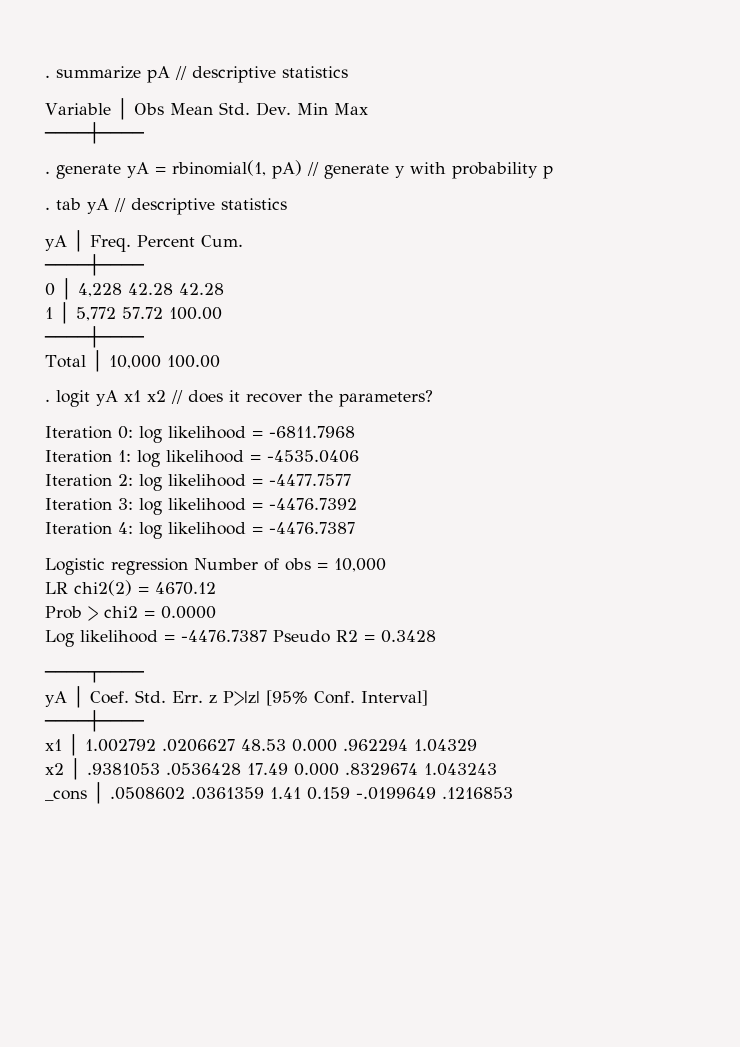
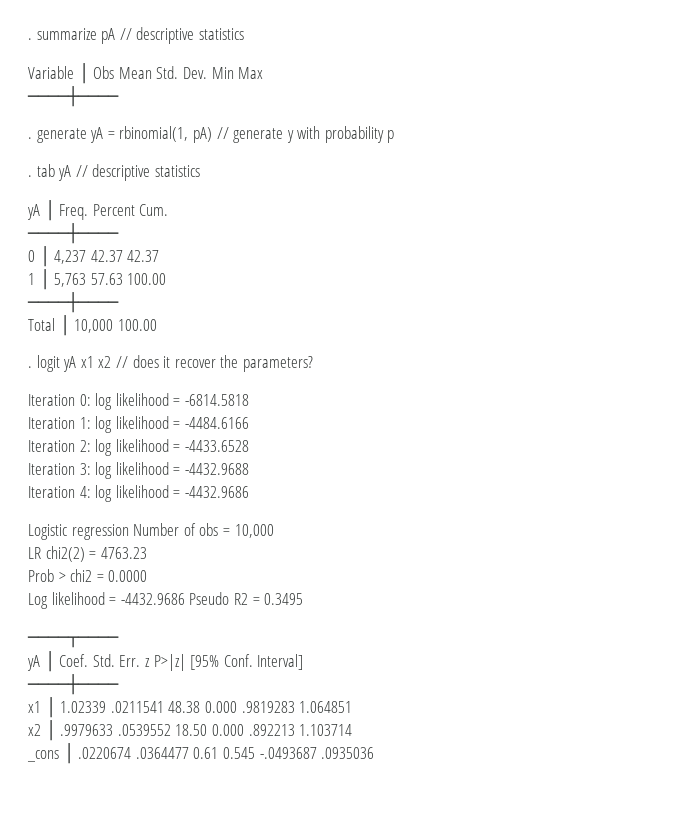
- 0 │ 4,228 42.28 42.28
+ 0 │ 4,237 42.37 42.37
- 1 │ 5,772 57.72 100.00
+ 1 │ 5,763 57.63 100.00
- Iteration 0: log likelihood = -6811.7968
+ Iteration 0: log likelihood = -6814.5818
- Iteration 1: log likelihood = -4535.0406
+ Iteration 1: log likelihood = -4484.6166
- Iteration 2: log likelihood = -4477.7577
+ Iteration 2: log likelihood = -4433.6528
- Iteration 3: log likelihood = -4476.7392
+ Iteration 3: log likelihood = -4432.9688
- Iteration 4: log likelihood = -4476.7387
+ Iteration 4: log likelihood = -4432.9686
- LR chi2(2) = 4670.12
+ LR chi2(2) = 4763.23
- Log likelihood = -4476.7387 Pseudo R2 = 0.3428
+ Log likelihood = -4432.9686 Pseudo R2 = 0.3495
- x1 │ 1.002792 .0206627 48.53 0.000 .962294 1.04329
- x2 │ .9381053 .0536428 17.49 0.000 .8329674 1.043243
- _cons │ .0508602 .0361359 1.41 0.159 -.0199649 .1216853
+ x1 │ 1.02339 .0211541 48.38 0.000 .9819283 1.064851
+ x2 │ .9979633 .0539552 18.50 0.000 .892213 1.103714
+ _cons │ .0220674 .0364477 0.61 0.545 -.0493687 .0935036

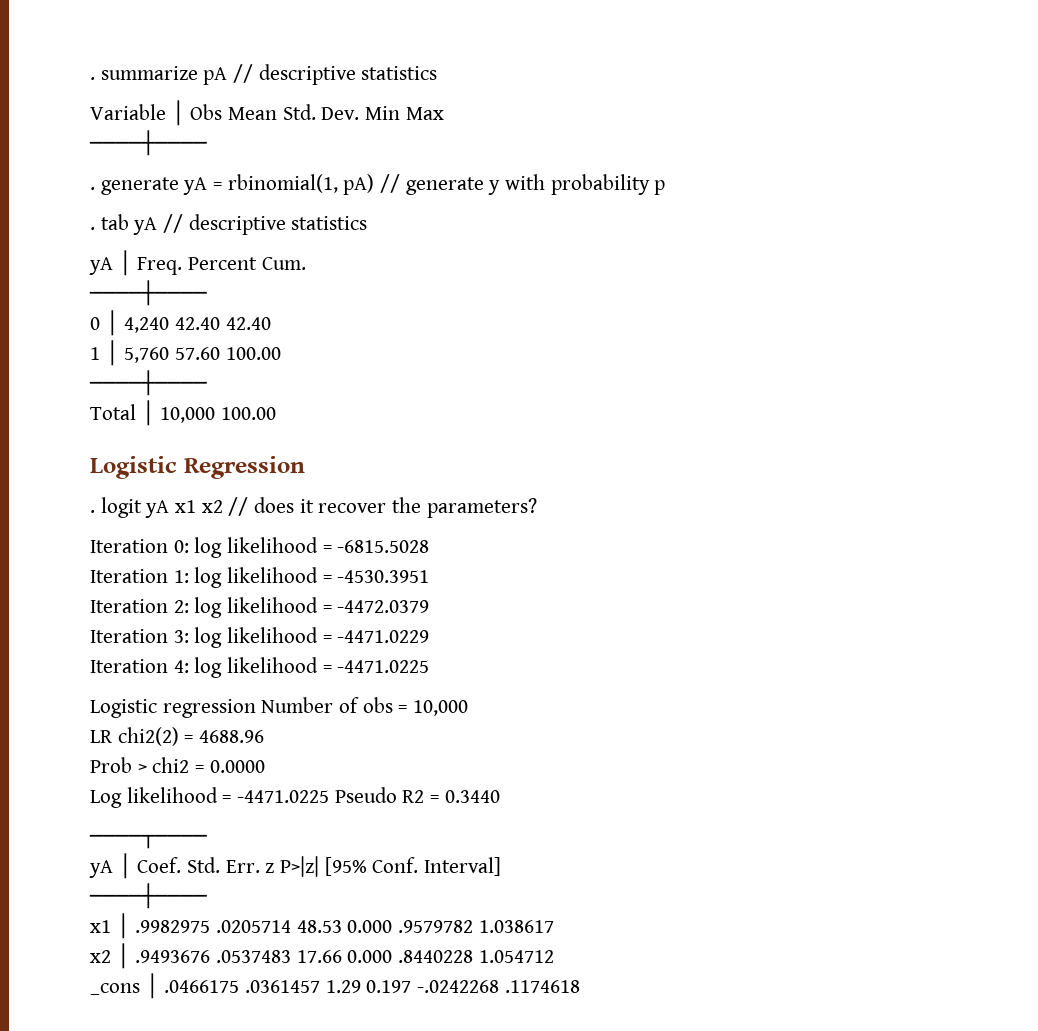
- 0 │ 4,237 42.37 42.37
+ 0 │ 4,240 42.40 42.40
- 1 │ 5,763 57.63 100.00
+ 1 │ 5,760 57.60 100.00
+ Logistic Regression
- Iteration 0: log likelihood = -6814.5818
+ Iteration 0: log likelihood = -6815.5028
- Iteration 1: log likelihood = -4484.6166
+ Iteration 1: log likelihood = -4530.3951
- Iteration 2: log likelihood = -4433.6528
+ Iteration 2: log likelihood = -4472.0379
- Iteration 3: log likelihood = -4432.9688
+ Iteration 3: log likelihood = -4471.0229
- Iteration 4: log likelihood = -4432.9686
+ Iteration 4: log likelihood = -4471.0225
- LR chi2(2) = 4763.23
+ LR chi2(2) = 4688.96
- Log likelihood = -4432.9686 Pseudo R2 = 0.3495
+ Log likelihood = -4471.0225 Pseudo R2 = 0.3440
- x1 │ 1.02339 .0211541 48.38 0.000 .9819283 1.064851
- x2 │ .9979633 .0539552 18.50 0.000 .892213 1.103714
- _cons │ .0220674 .0364477 0.61 0.545 -.0493687 .0935036
+ x1 │ .9982975 .0205714 48.53 0.000 .9579782 1.038617
+ x2 │ .9493676 .0537483 17.66 0.000 .8440228 1.054712
+ _cons │ .0466175 .0361457 1.29 0.197 -.0242268 .1174618

